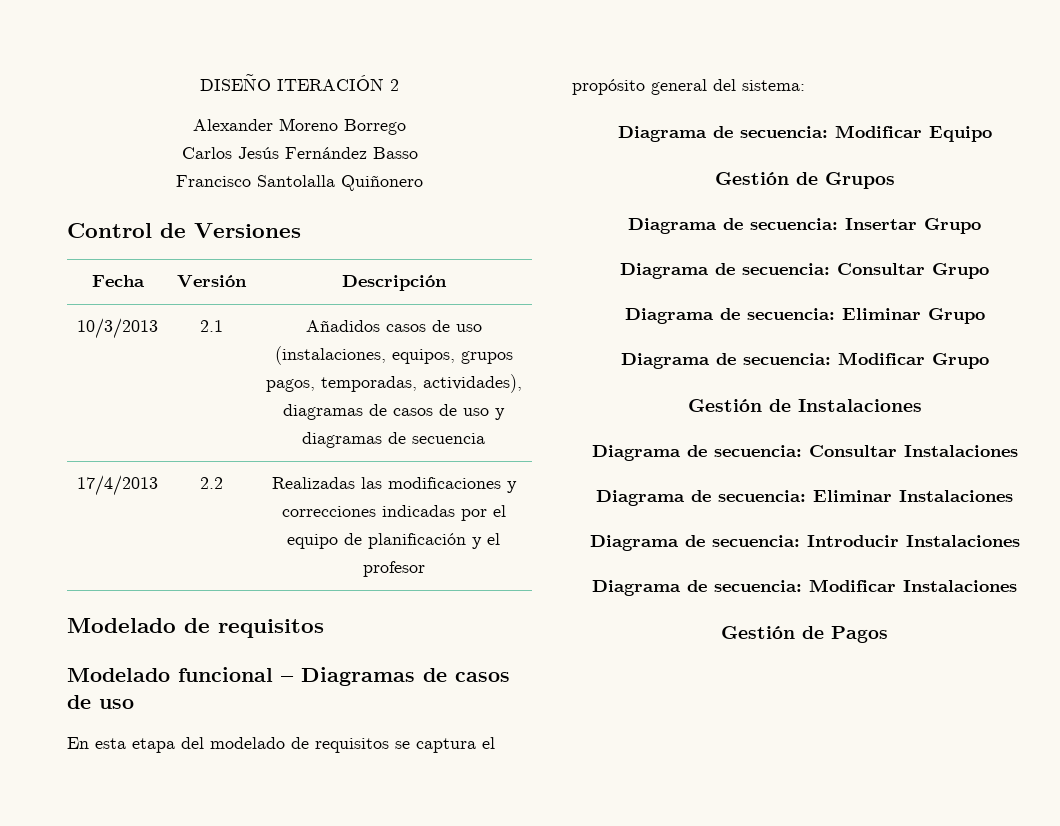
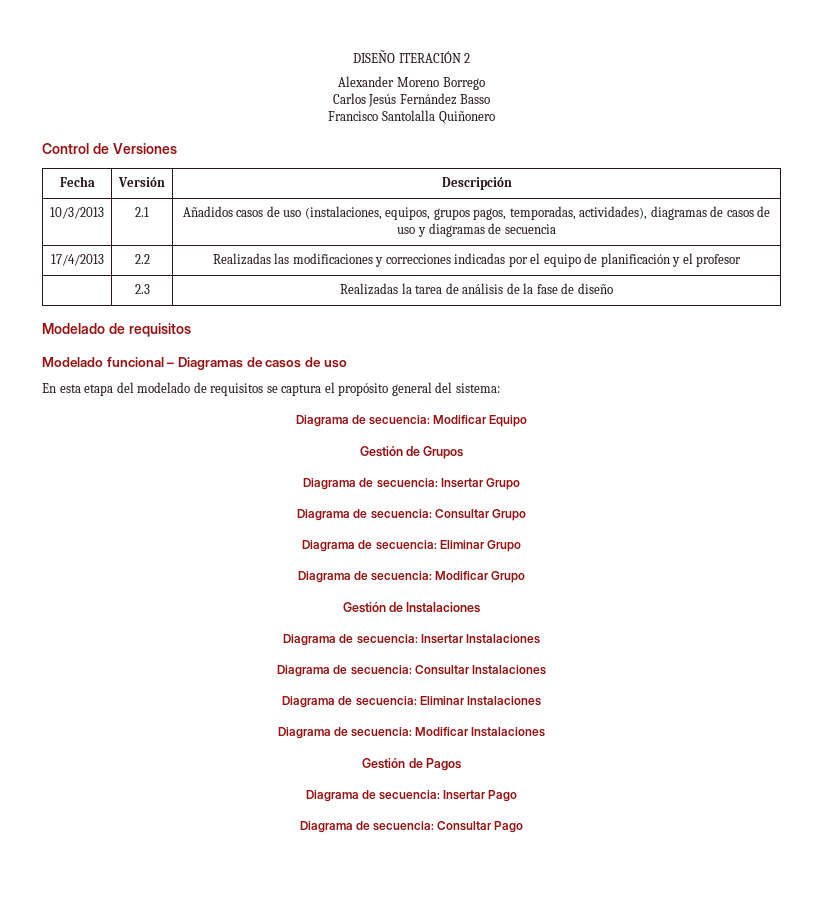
+ | 2.3 | Realizadas la tarea de análisis de la fase de diseño
+ Diagrama de secuencia: Insertar Instalaciones
- Diagrama de secuencia: Introducir Instalaciones
+ Diagrama de secuencia: Insertar Pago
+ Diagrama de secuencia: Consultar Pago

